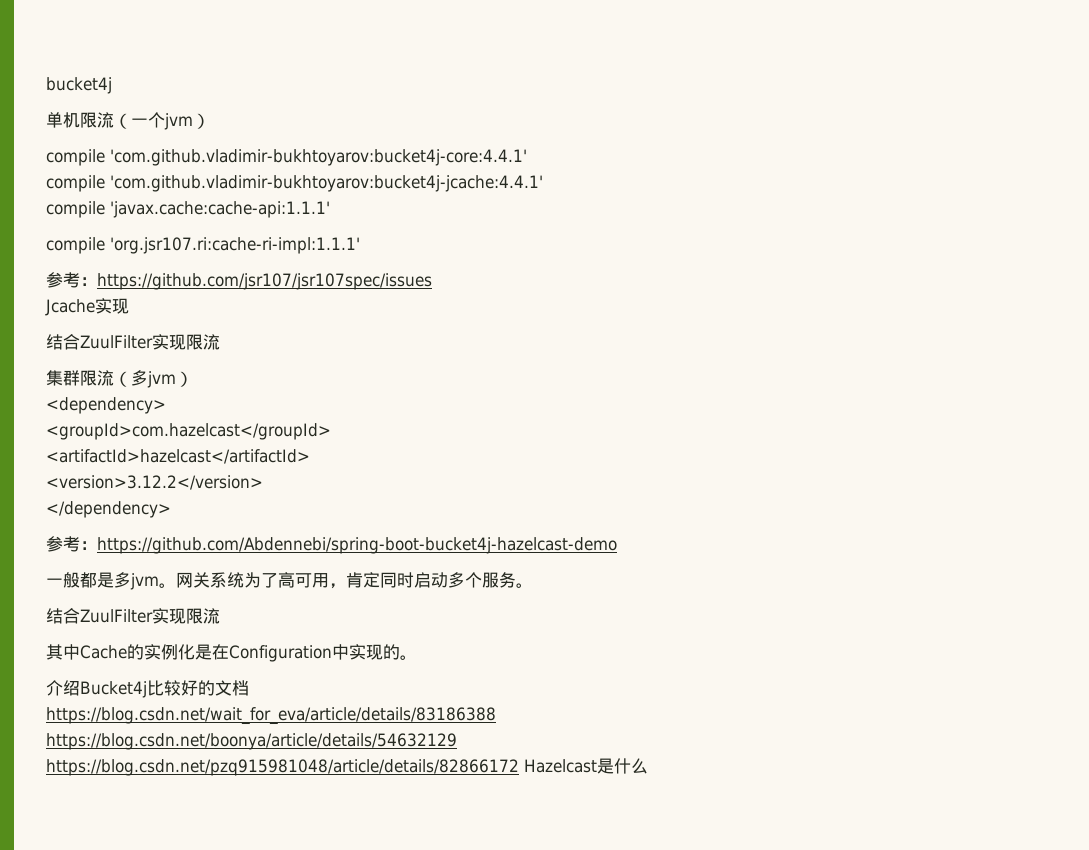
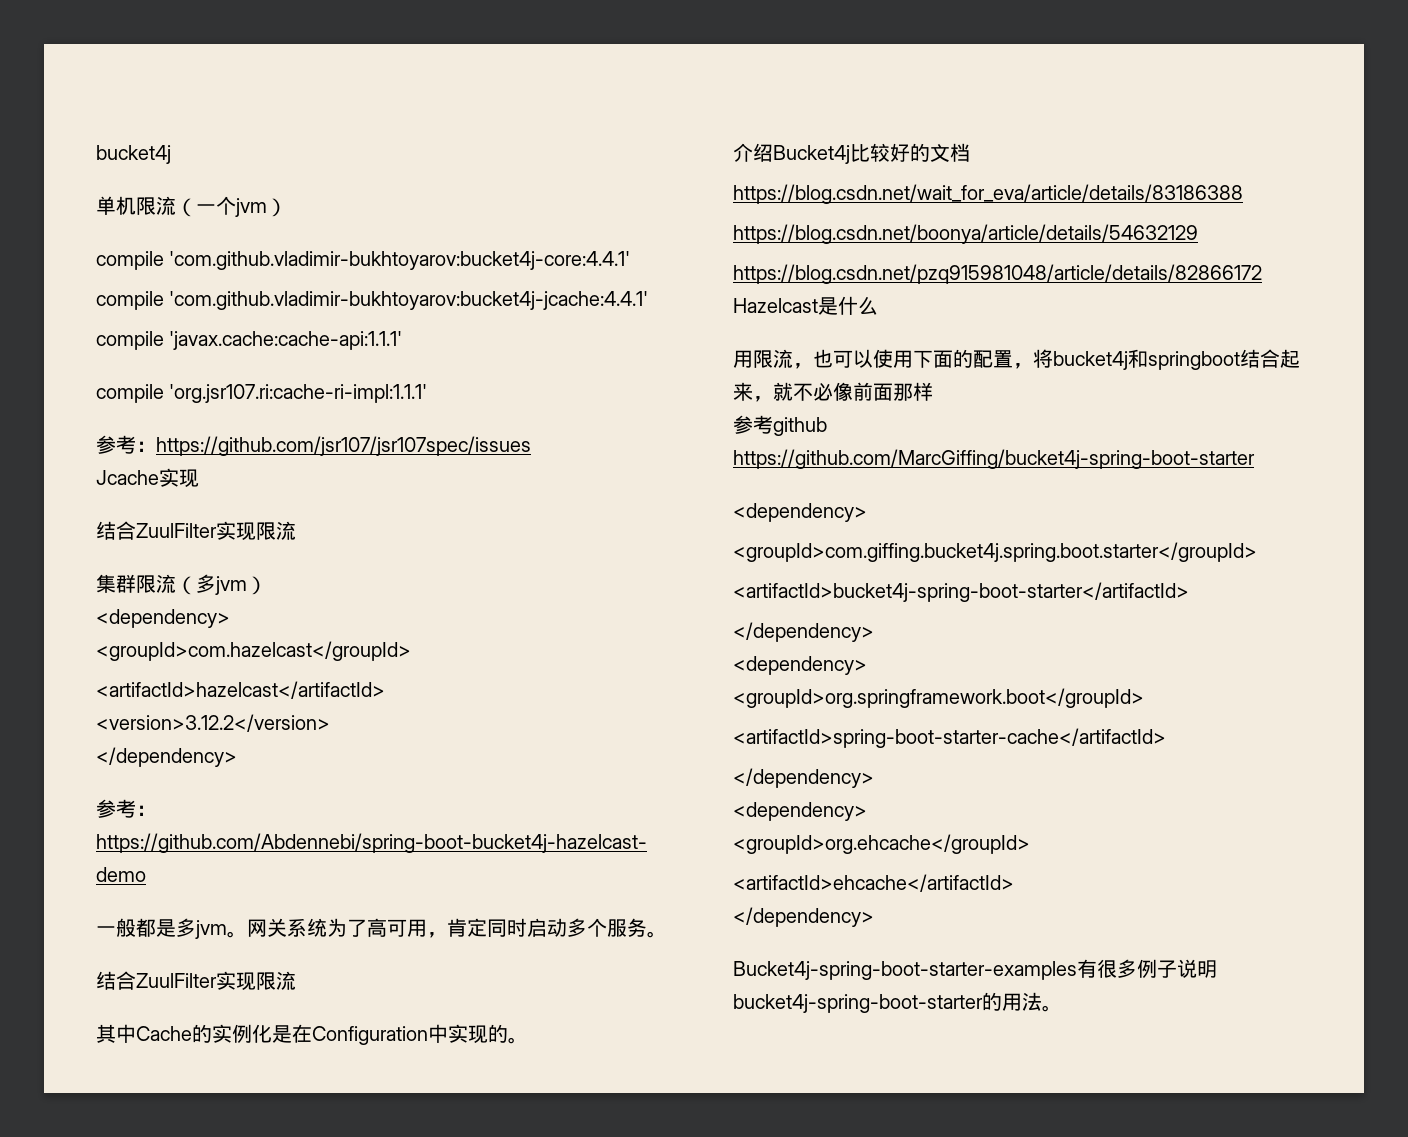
+ 用限流，也可以使用下面的配置，将bucket4j和springboot结合起来，就不必像前面那样
+ 参考github https://github.com/MarcGiffing/bucket4j-spring-boot-starter
+ <dependency>
+ <groupId>com.giffing.bucket4j.spring.boot.starter</groupId>
+ <artifactId>bucket4j-spring-boot-starter</artifactId>
+ </dependency>
+ <dependency>
+ <groupId>org.springframework.boot</groupId>
+ <artifactId>spring-boot-starter-cache</artifactId>
+ </dependency>
+ <dependency>
+ <groupId>org.ehcache</groupId>
+ <artifactId>ehcache</artifactId>
+ </dependency>
+ Bucket4j-spring-boot-starter-examples有很多例子说明bucket4j-spring-boot-starter的用法。

